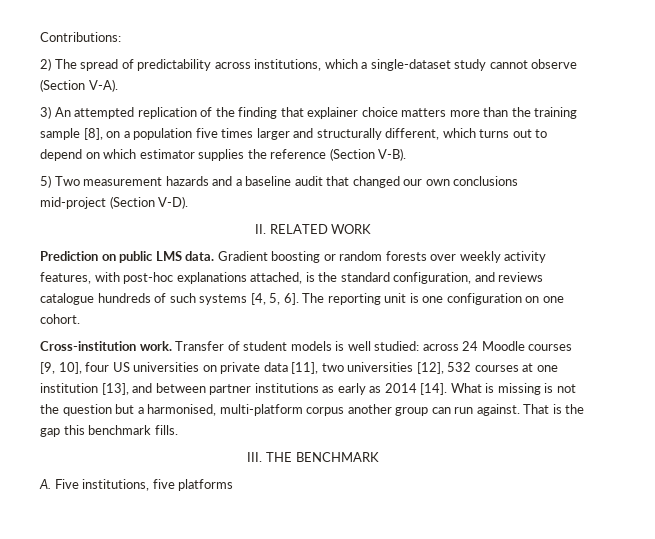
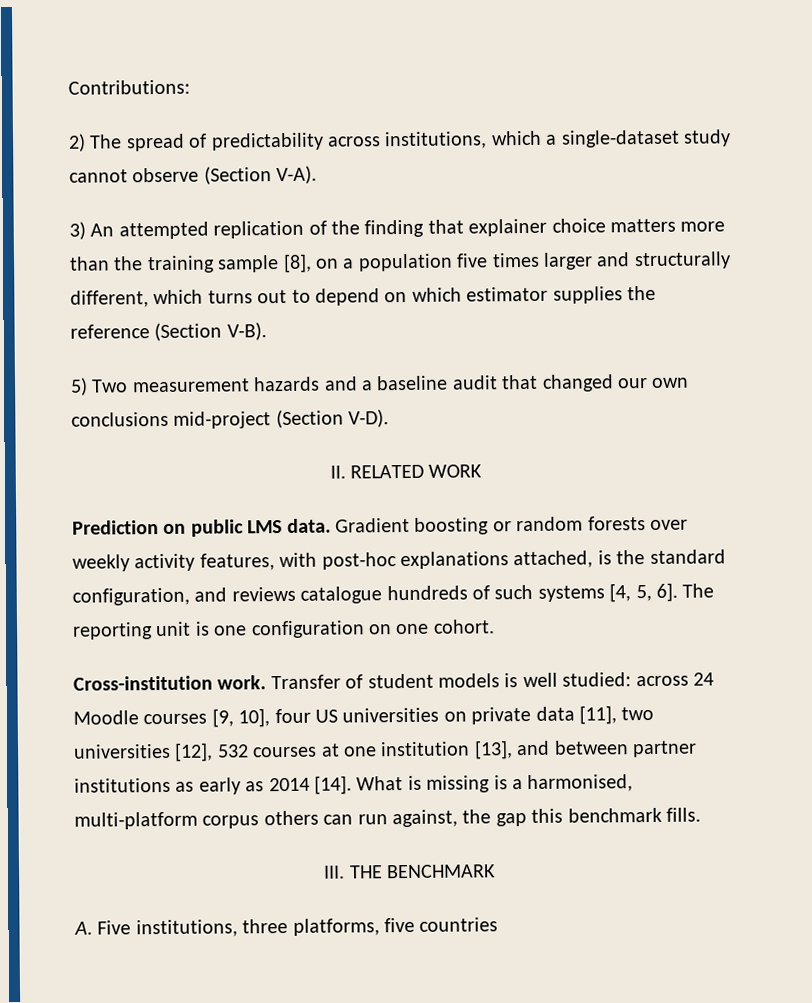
- What is missing is not the question but a harmonised, multi-platform corpus another group can run against. That is the gap this benchmark fills.
+ What is missing is a harmonised, multi-platform corpus others can run against, the gap this benchmark fills.
- A. Five institutions, five platforms
+ A. Five institutions, three platforms, five countries

